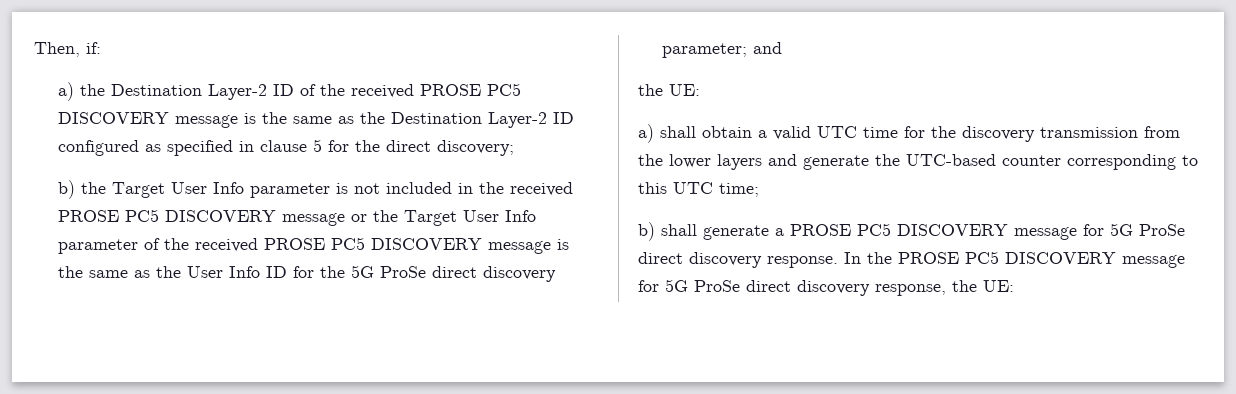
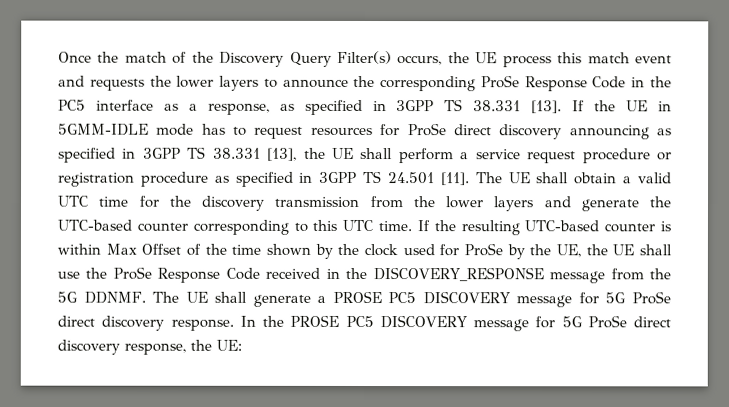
- Then, if:
- a) the Destination Layer-2 ID of the received PROSE PC5 DISCOVERY message is the same as the Destination Layer-2 ID configured as specified in clause 5 for the direct discovery;
- b) the Target User Info parameter is not included in the received PROSE PC5 DISCOVERY message or the Target User Info parameter of the received PROSE PC5 DISCOVERY message is the same as the User Info ID for the 5G ProSe direct discovery parameter; and
- the UE:
- a) shall obtain a valid UTC time for the discovery transmission from the lower layers and generate the UTC-based counter corresponding to this UTC time;
- b) shall generate a PROSE PC5 DISCOVERY message for 5G ProSe direct discovery response.
+ Once the match of the Discovery Query Filter(s) occurs, the UE process this match event and requests the lower layers to announce the corresponding ProSe Response Code in the PC5 interface as a response, as specified in 3GPP TS 38.331 [13]. If the UE in 5GMM-IDLE mode has to request resources for ProSe direct discovery announcing as specified in 3GPP TS 38.331 [13], the UE shall perform a service request procedure or registration procedure as specified in 3GPP TS 24.501 [11]. The UE shall obtain a valid UTC time for the discovery transmission from the lower layers and generate the UTC-based counter corresponding to this UTC time. If the resulting UTC-based counter is within Max Offset of the time shown by the clock used for ProSe by the UE, the UE shall use the ProSe Response Code received in the DISCOVERY_RESPONSE message from the 5G DDNMF. The UE shall generate a PROSE PC5 DISCOVERY message for 5G ProSe direct discovery response.

